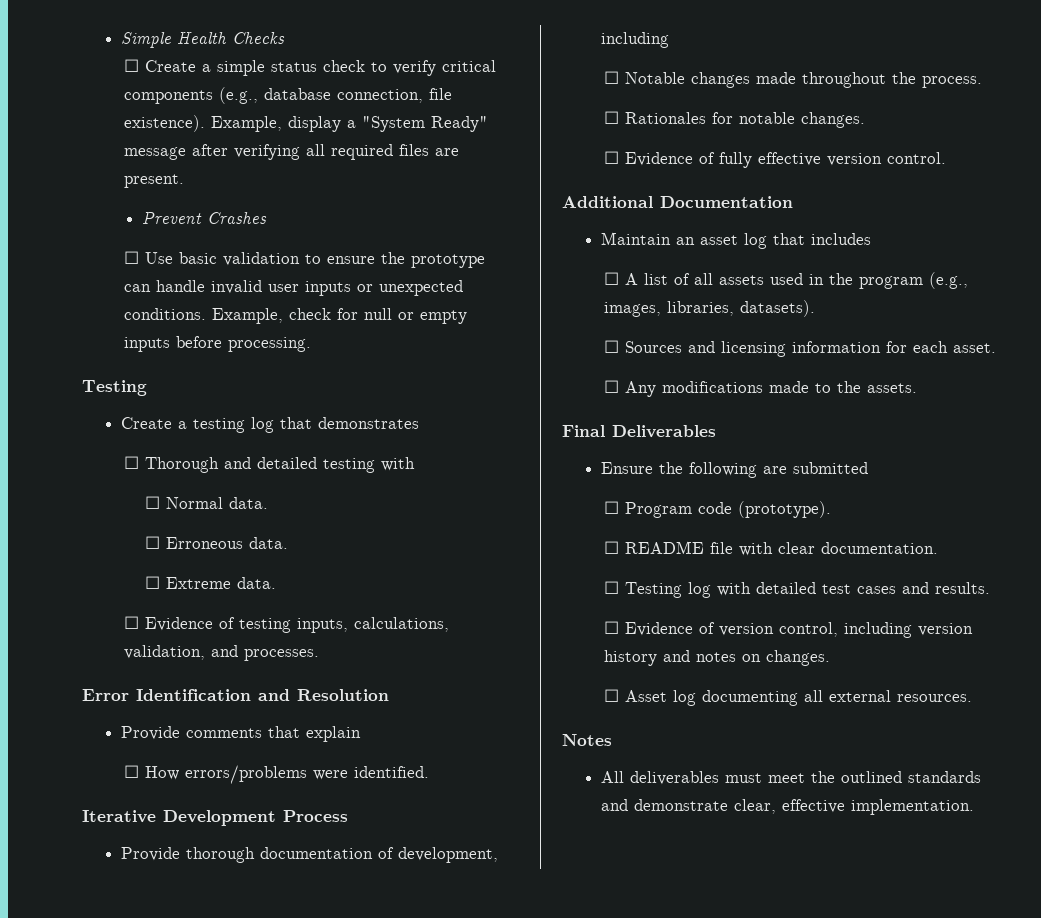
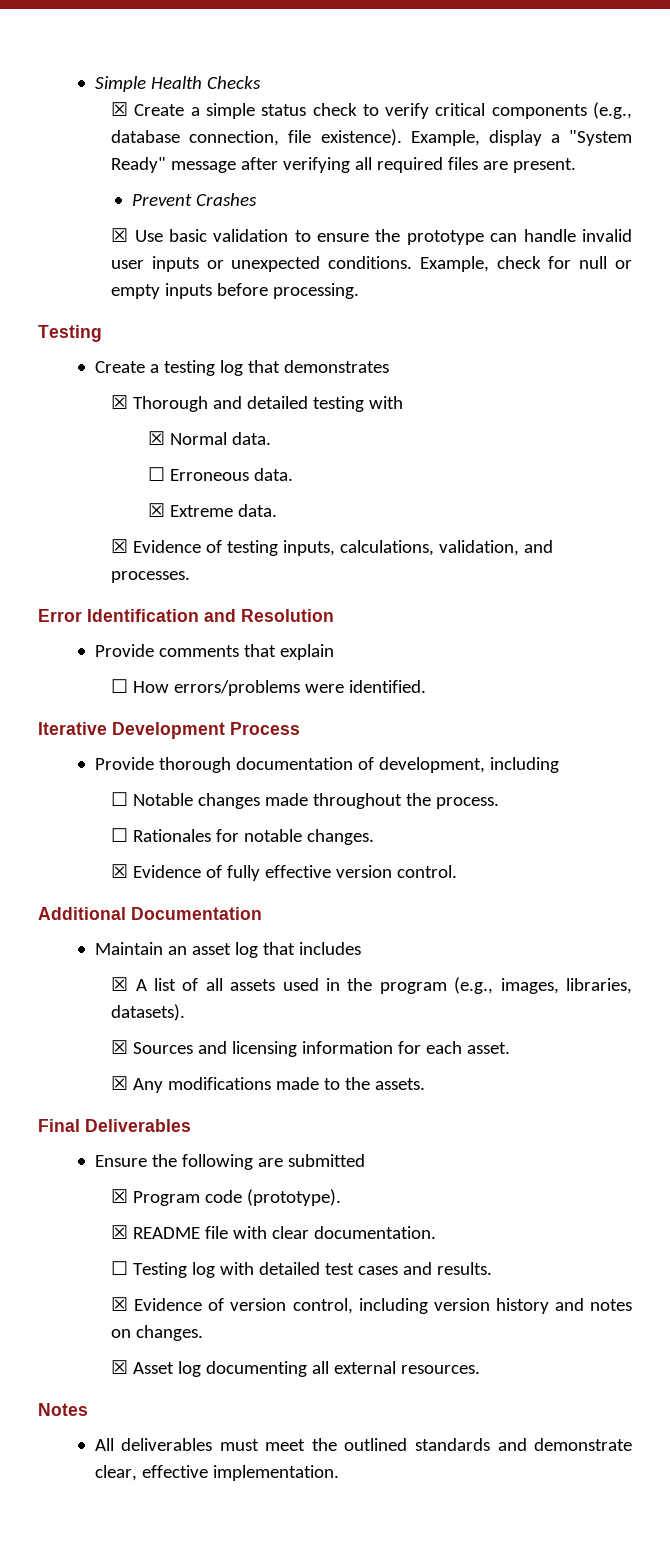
- ☐ Create a simple status check to verify critical components (e.g., database connection, file existence).
+ ☒ Create a simple status check to verify critical components (e.g., database connection, file existence).
- ☐ Use basic validation to ensure the prototype can handle invalid user inputs or unexpected conditions.
+ ☒ Use basic validation to ensure the prototype can handle invalid user inputs or unexpected conditions.
- ☐ Thorough and detailed testing with
+ ☒ Thorough and detailed testing with
- ☐ Normal data.
+ ☒ Normal data.
- ☐ Extreme data.
+ ☒ Extreme data.
- ☐ Evidence of testing inputs, calculations, validation, and processes.
+ ☒ Evidence of testing inputs, calculations, validation, and processes.
- ☐ Evidence of fully effective version control.
+ ☒ Evidence of fully effective version control.
- ☐ A list of all assets used in the program (e.g., images, libraries, datasets).
+ ☒ A list of all assets used in the program (e.g., images, libraries, datasets).
- ☐ Sources and licensing information for each asset.
+ ☒ Sources and licensing information for each asset.
- ☐ Any modifications made to the assets.
+ ☒ Any modifications made to the assets.
- ☐ Program code (prototype).
+ ☒ Program code (prototype).
- ☐ README file with clear documentation.
+ ☒ README file with clear documentation.
- ☐ Evidence of version control, including version history and notes on changes.
+ ☒ Evidence of version control, including version history and notes on changes.
- ☐ Asset log documenting all external resources.
+ ☒ Asset log documenting all external resources.

